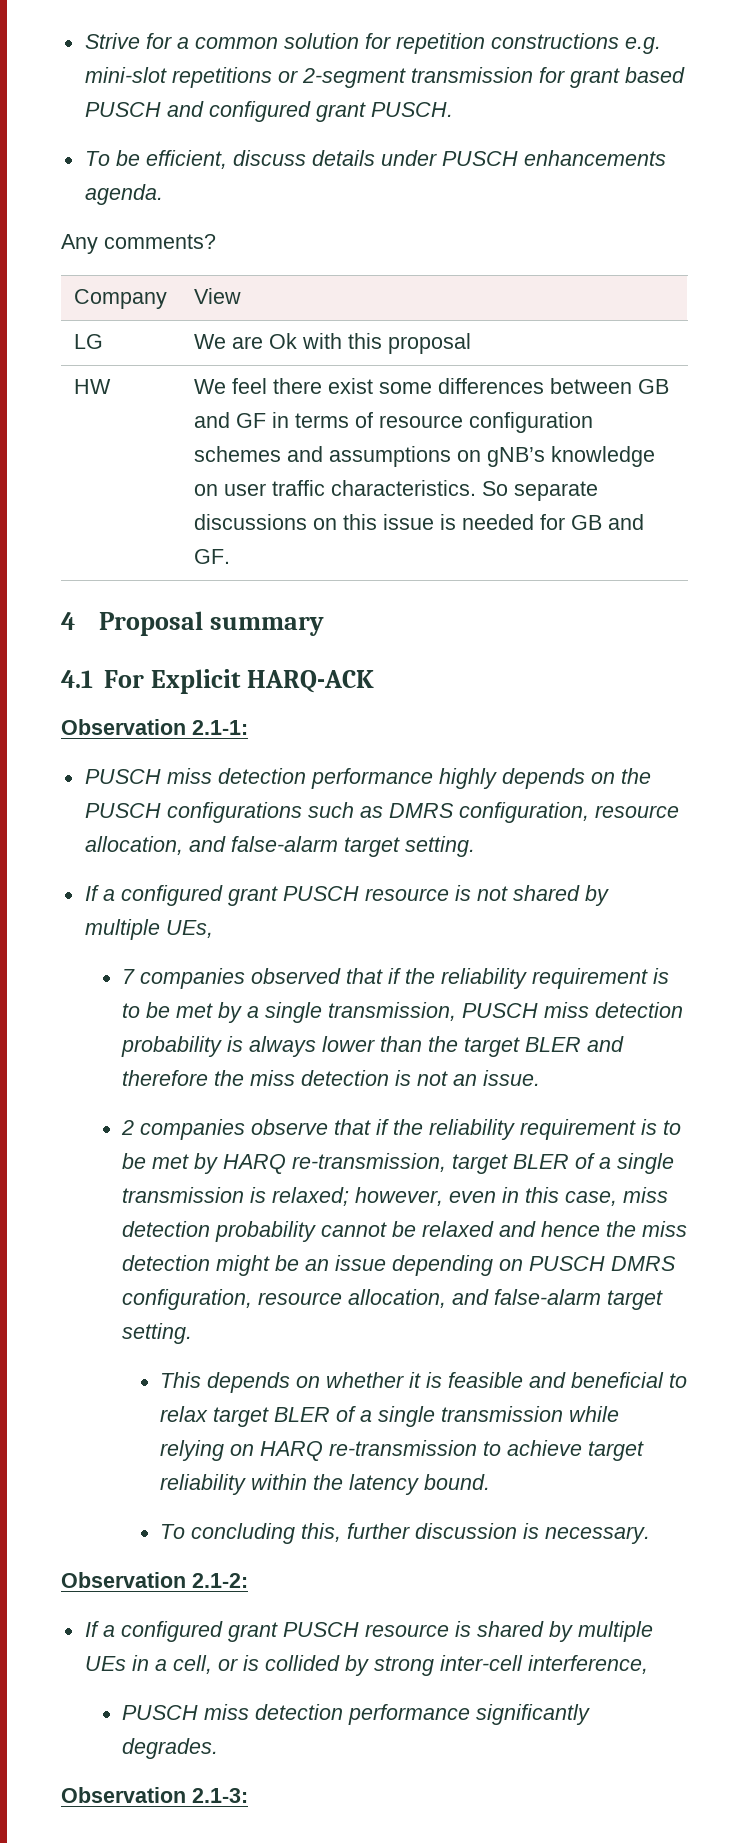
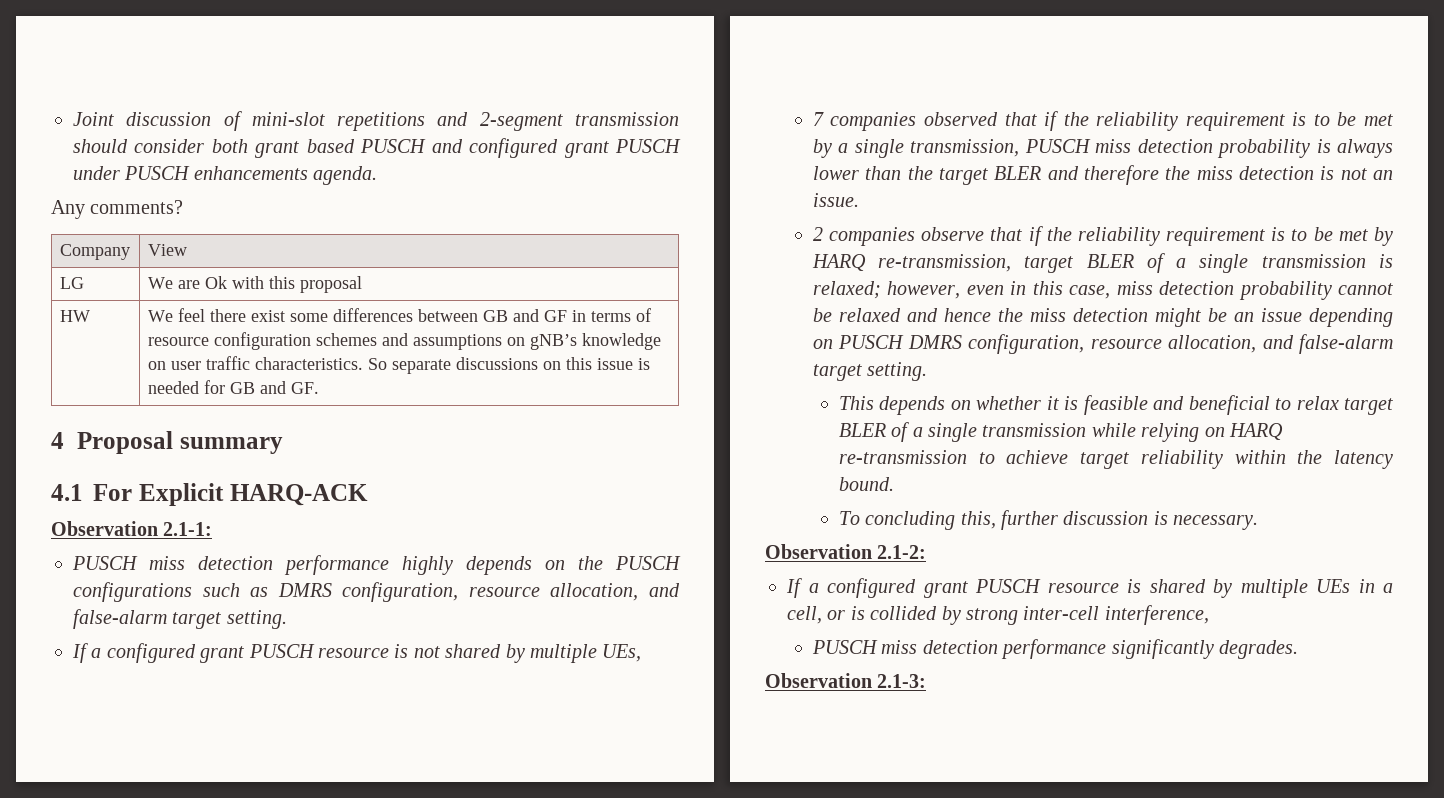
- Strive for a common solution for repetition constructions e.g. mini-slot repetitions or 2-segment transmission for grant based PUSCH and configured grant PUSCH.
- To be efficient, discuss details under PUSCH enhancements agenda.
+ Joint discussion of mini-slot repetitions and 2-segment transmission should consider both grant based PUSCH and configured grant PUSCH under PUSCH enhancements agenda.

